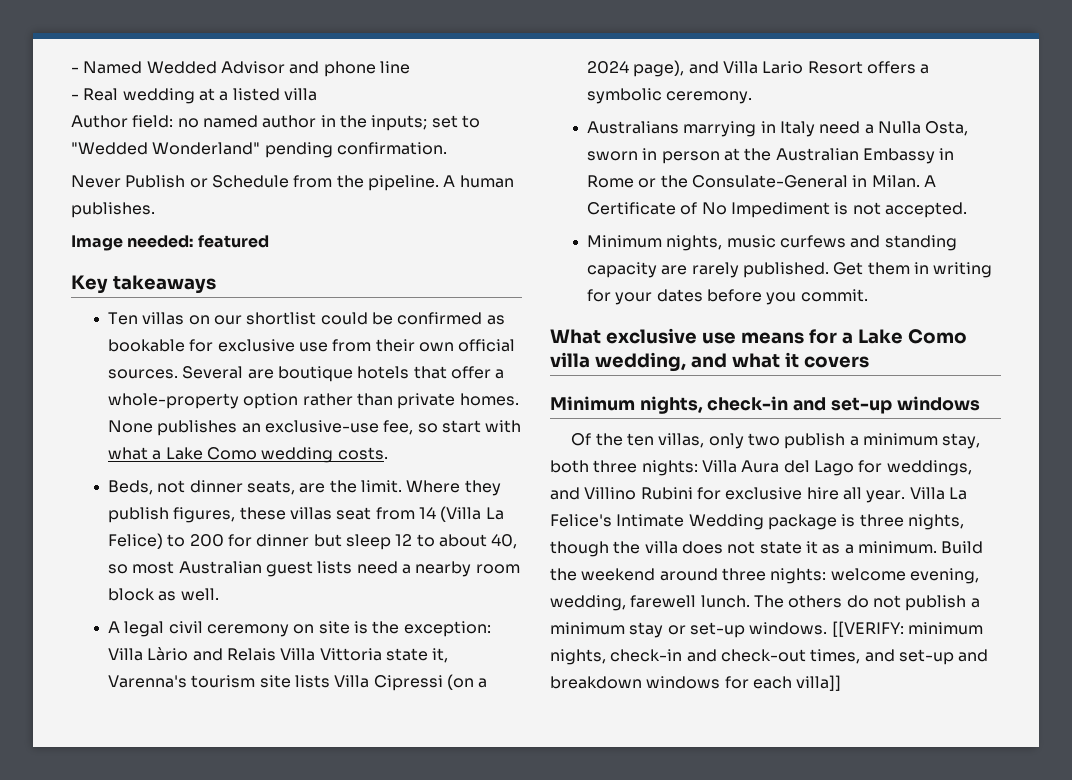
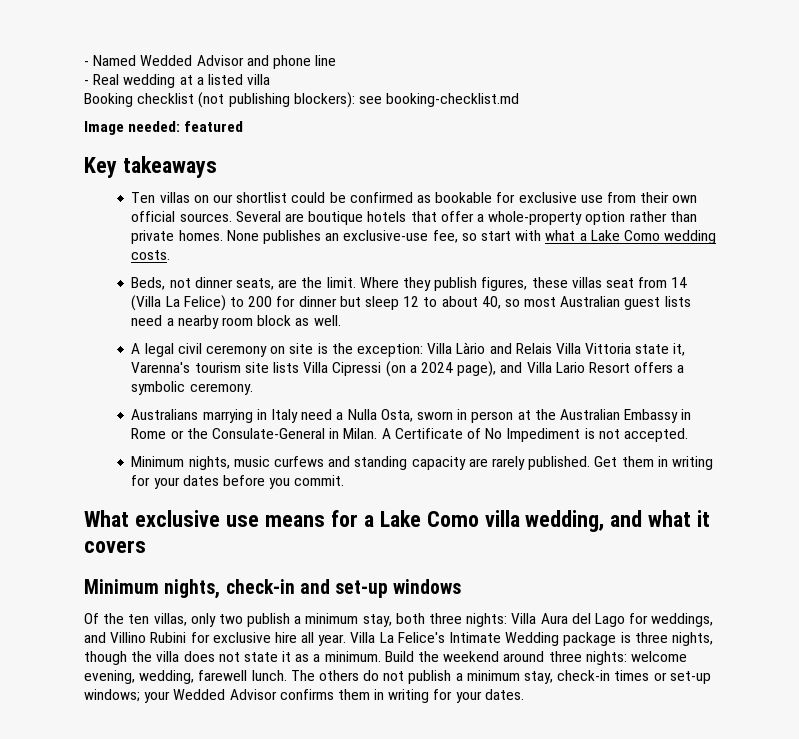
- Author field: no named author in the inputs; set to "Wedded Wonderland" pending confirmation.
- Never Publish or Schedule from the pipeline. A human publishes.
+ Booking checklist (not publishing blockers): see booking-checklist.md
- The others do not publish a minimum stay or set-up windows. [[VERIFY: minimum nights, check-in and check-out times, and set-up and breakdown windows for each villa]]
+ The others do not publish a minimum stay, check-in times or set-up windows; your Wedded Advisor confirms them in writing for your dates.

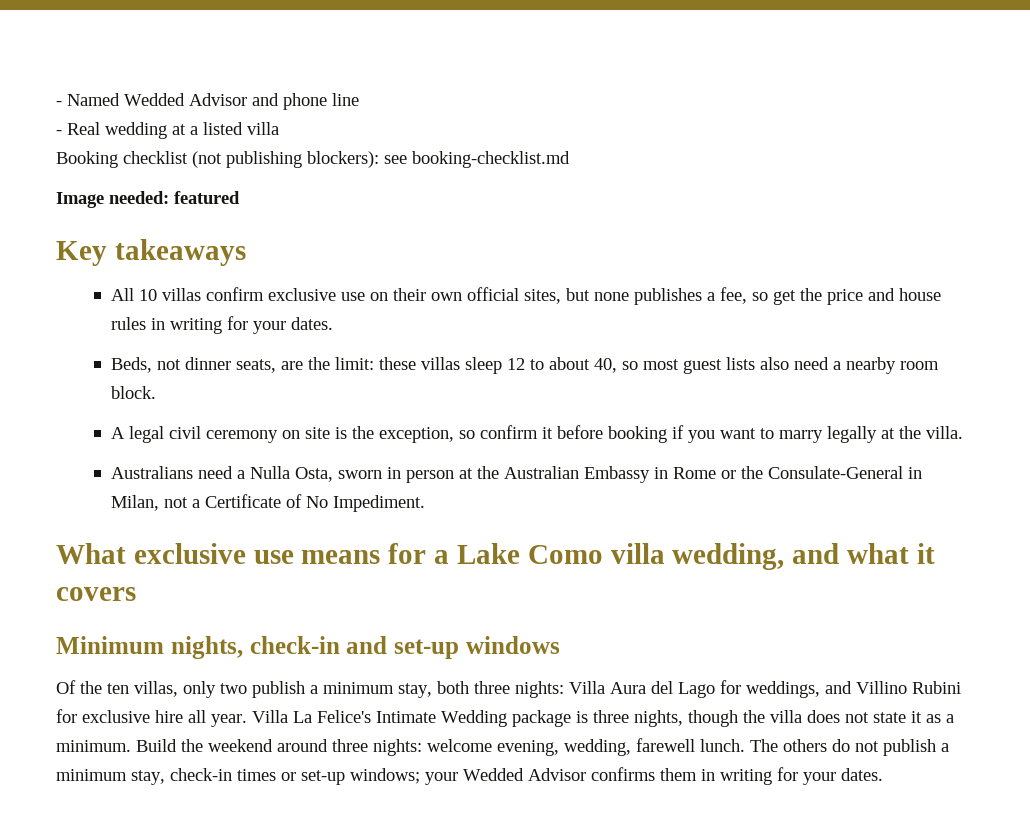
- Ten villas on our shortlist could be confirmed as bookable for exclusive use from their own official sources. Several are boutique hotels that offer a whole-property option rather than private homes. None publishes an exclusive-use fee, so start with what a Lake Como wedding costs.
+ All 10 villas confirm exclusive use on their own official sites, but none publishes a fee, so get the price and house rules in writing for your dates.
- Beds, not dinner seats, are the limit. Where they publish figures, these villas seat from 14 (Villa La Felice) to 200 for dinner but sleep 12 to about 40, so most Australian guest lists need a nearby room block as well.
+ Beds, not dinner seats, are the limit: these villas sleep 12 to about 40, so most guest lists also need a nearby room block.
- A legal civil ceremony on site is the exception: Villa Làrio and Relais Villa Vittoria state it, Varenna's tourism site lists Villa Cipressi (on a 2024 page), and Villa Lario Resort offers a symbolic ceremony.
- Australians marrying in Italy need a Nulla Osta, sworn in person at the Australian Embassy in Rome or the Consulate-General in Milan. A Certificate of No Impediment is not accepted.
- Minimum nights, music curfews and standing capacity are rarely published. Get them in writing for your dates before you commit.
+ A legal civil ceremony on site is the exception, so confirm it before booking if you want to marry legally at the villa.
+ Australians need a Nulla Osta, sworn in person at the Australian Embassy in Rome or the Consulate-General in Milan, not a Certificate of No Impediment.

